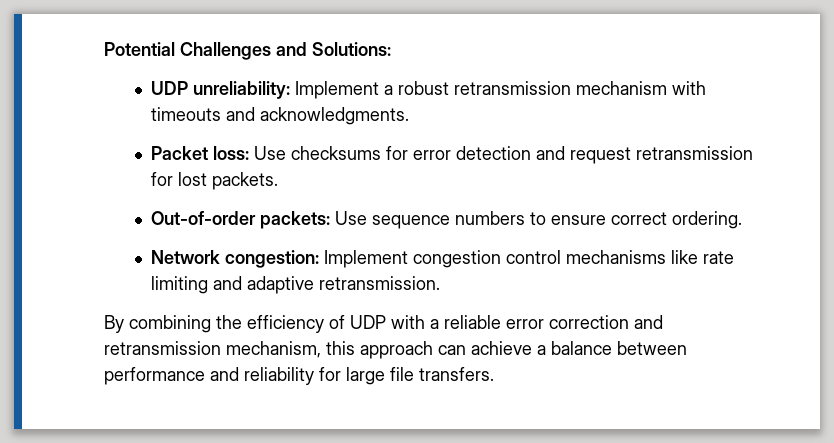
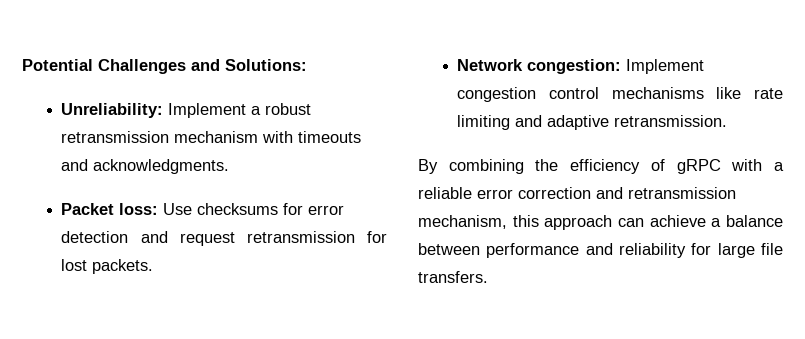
- UDP unreliability: Implement a robust retransmission mechanism with timeouts and acknowledgments.
+ Unreliability: Implement a robust retransmission mechanism with timeouts and acknowledgments.
- Out-of-order packets: Use sequence numbers to ensure correct ordering.
- By combining the efficiency of UDP with a reliable error correction and retransmission mechanism, this approach can achieve a balance between performance and reliability for large file transfers.
+ By combining the efficiency of gRPC with a reliable error correction and retransmission mechanism, this approach can achieve a balance between performance and reliability for large file transfers.

